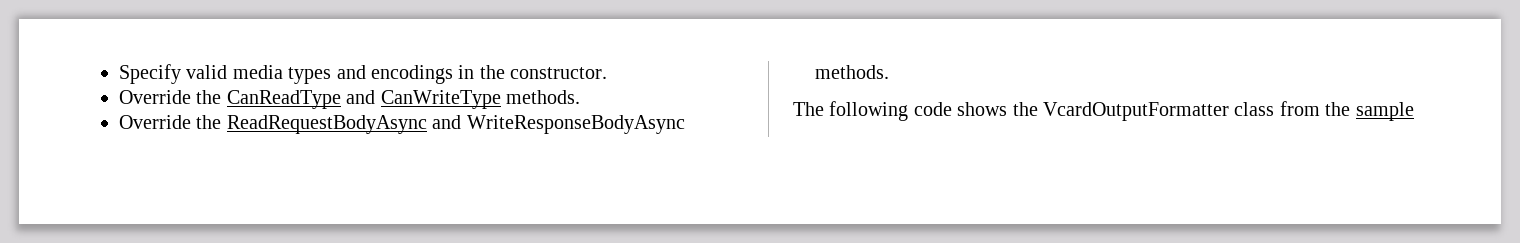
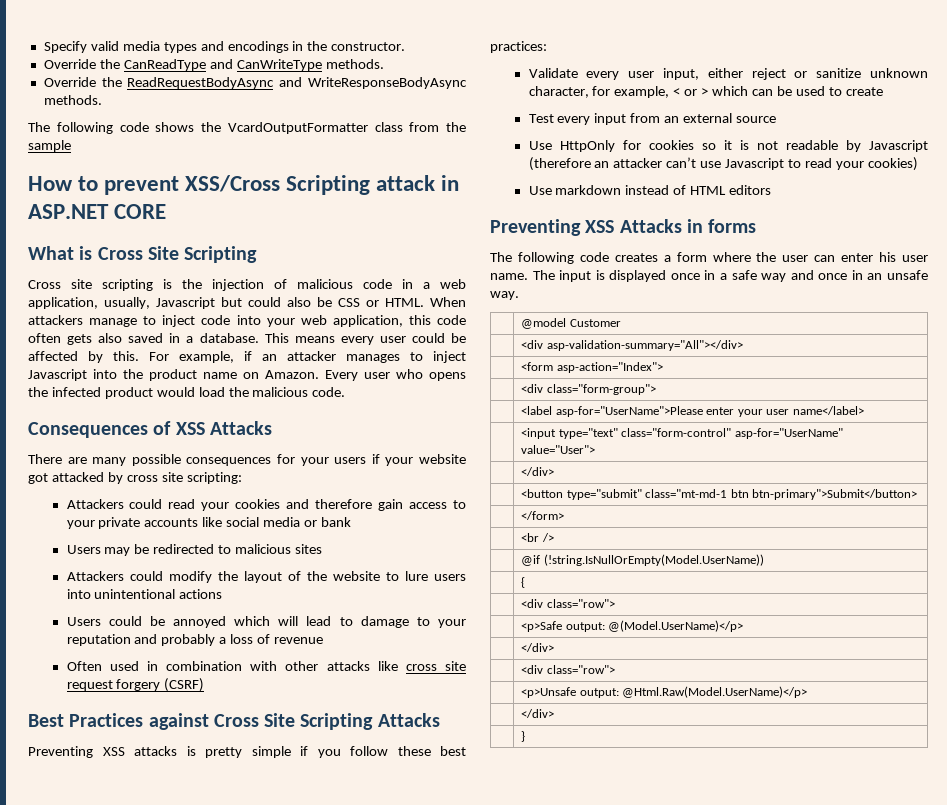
+ How to prevent XSS/Cross Scripting attack in ASP.NET CORE
+ What is Cross Site Scripting
+ Cross site scripting is the injection of malicious code in a web application, usually, Javascript but could also be CSS or HTML. When attackers manage to inject code into your web application, this code often gets also saved in a database. This means every user could be affected by this. For example, if an attacker manages to inject Javascript into the product name on Amazon. Every user who opens the infected product would load the malicious code.
+ Consequences of XSS Attacks
+ There are many possible consequences for your users if your website got attacked by cross site scripting:
+ Attackers could read your cookies and therefore gain access to your private accounts like social media or bank
+ Users may be redirected to malicious sites
+ Attackers could modify the layout of the website to lure users into unintentional actions
+ Users could be annoyed which will lead to damage to your reputation and probably a loss of revenue
+ Often used in combination with other attacks like cross site request forgery (CSRF)
+ Best Practices against Cross Site Scripting Attacks
+ Preventing XSS attacks is pretty simple if you follow these best practices:
+ Validate every user input, either reject or sanitize unknown character, for example, < or > which can be used to create
+ Test every input from an external source
+ Use HttpOnly for cookies so it is not readable by Javascript (therefore an attacker can’t use Javascript to read your cookies)
+ Use markdown instead of HTML editors
+ Preventing XSS Attacks in forms
+ The following code creates a form where the user can enter his user name. The input is displayed once in a safe way and once in an unsafe way.
+ | @model Customer
+ | <div asp-validation-summary="All"></div>
+ | <form asp-action="Index">
+ | <div class="form-group">
+ | <label asp-for="UserName">Please enter your user name</label>
+ | <input type="text" class="form-control" asp-for="UserName" value="User">
+ | </div>
+ | <button type="submit" class="mt-md-1 btn btn-primary">Submit</button>
+ | </form>
+ | <br />
+ | @if (!string.IsNullOrEmpty(Model.UserName))
+ | {
+ | <div class="row">
+ | <p>Safe output: @(Model.UserName)</p>
+ | </div>
+ | <div class="row">
+ | <p>Unsafe output: @Html.Raw(Model.UserName)</p>
+ | </div>
+ | }

